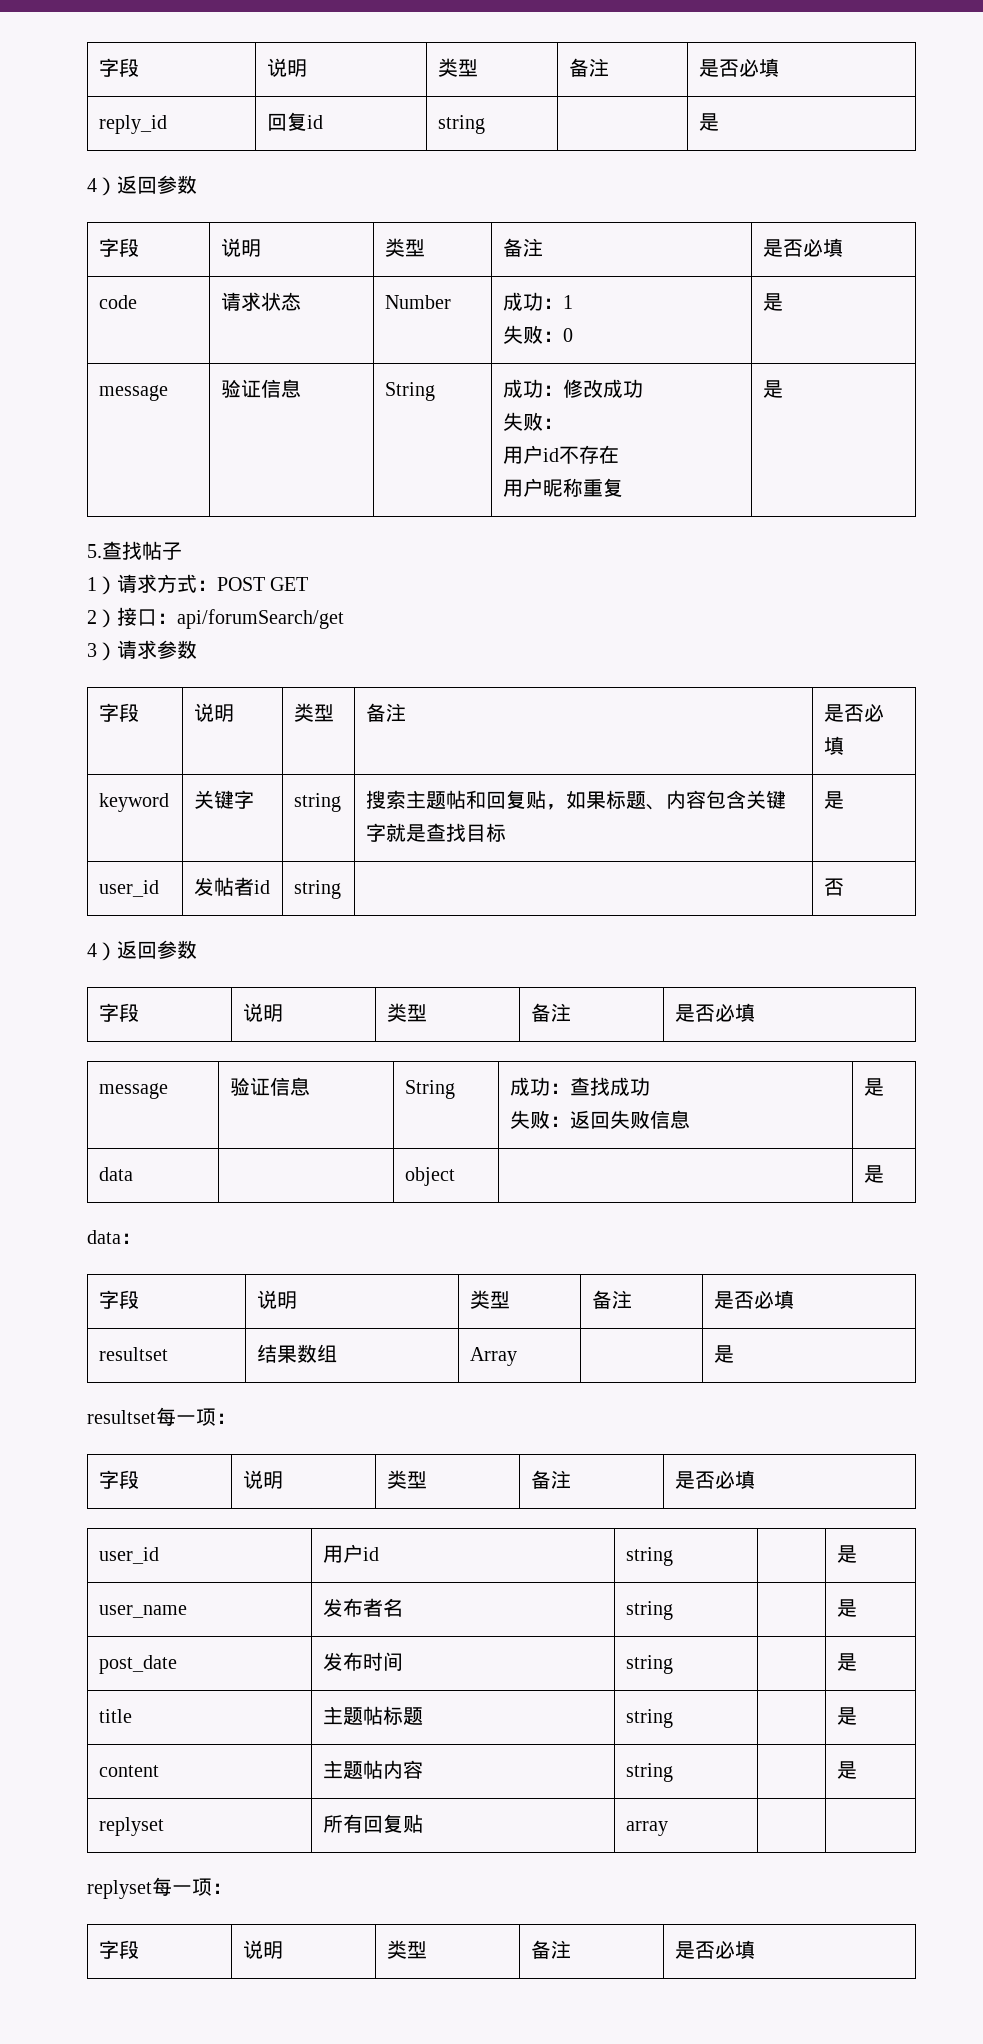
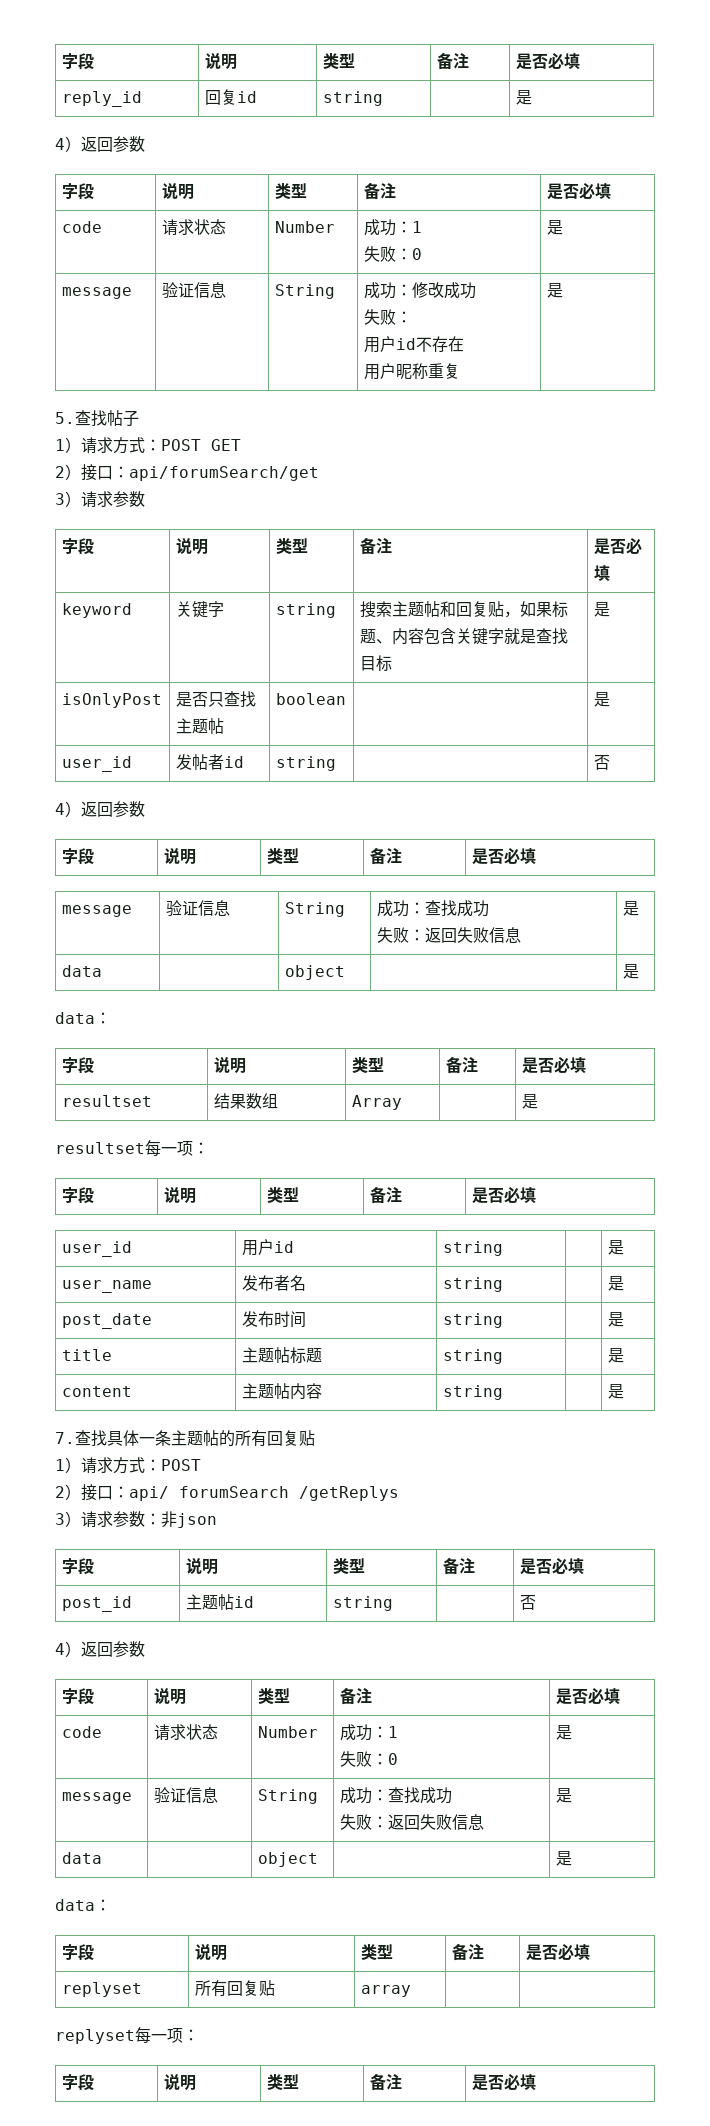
+ isOnlyPost | 是否只查找主题帖 | boolean | | 是
+ 7.查找具体一条主题帖的所有回复贴
+ 1）请求方式：POST
+ 2）接口：api/ forumSearch /getReplys
+ 3）请求参数：非json
+ 字段 | 说明 | 类型 | 备注 | 是否必填
+ post_id | 主题帖id | string | | 否
+ 4）返回参数
+ 字段 | 说明 | 类型 | 备注 | 是否必填
+ code | 请求状态 | Number | 成功：1
+ 失败：0 | 是
+ message | 验证信息 | String | 成功：查找成功
+ 失败：返回失败信息 | 是
+ data | | object | | 是
+ data：
+ 字段 | 说明 | 类型 | 备注 | 是否必填

